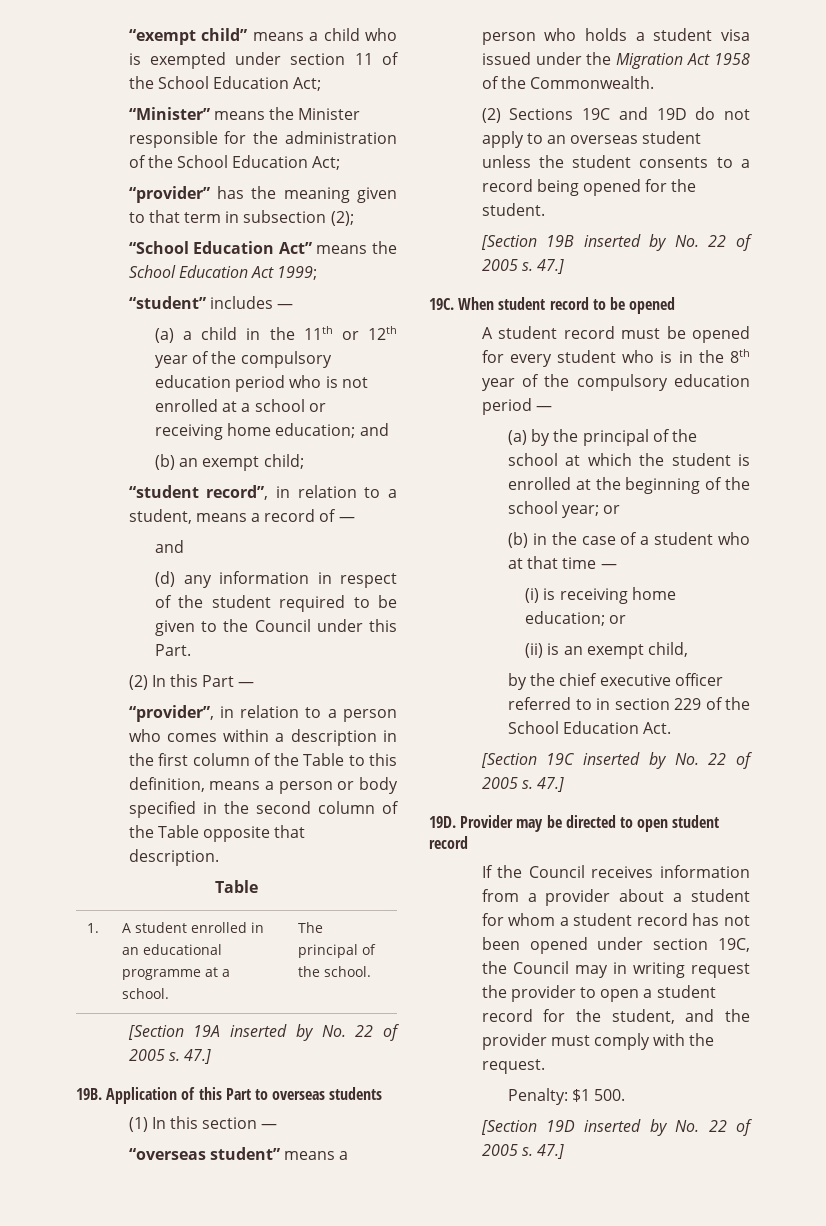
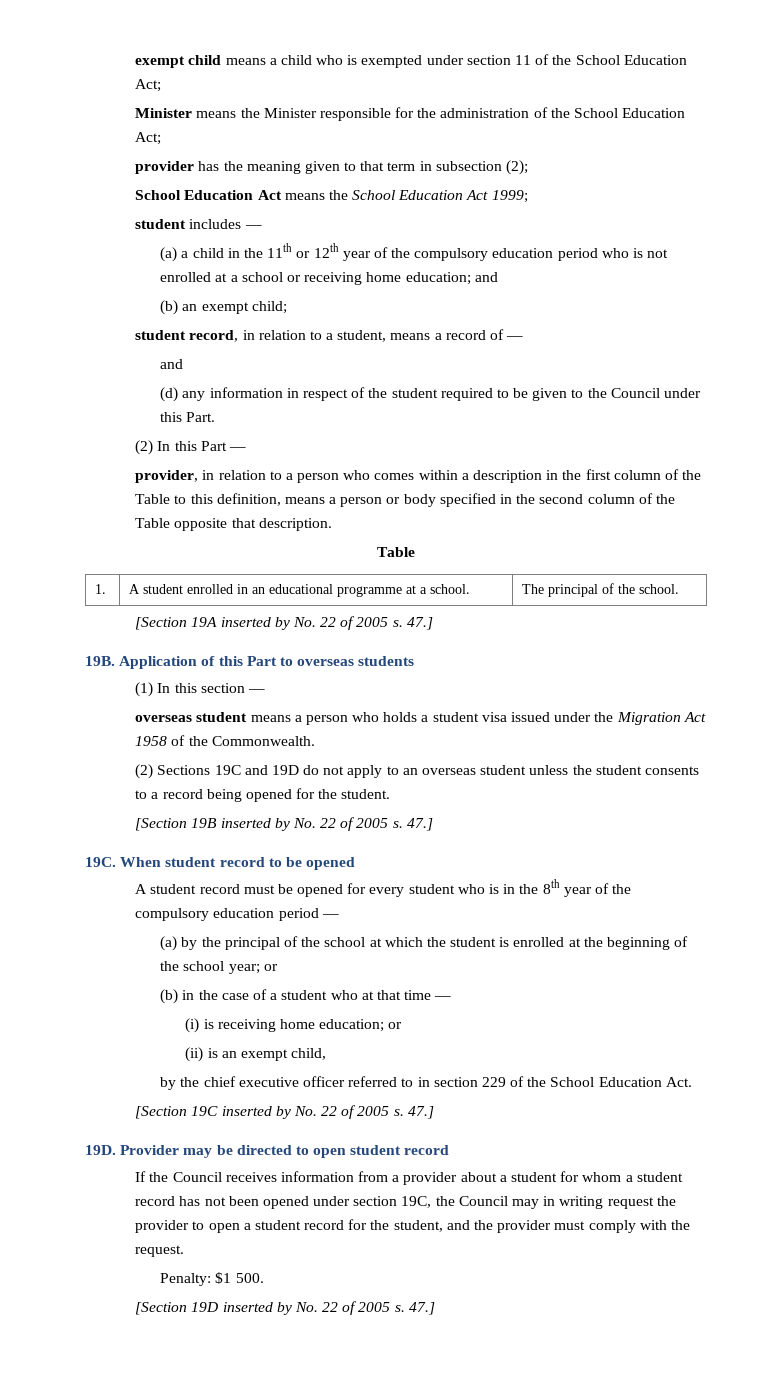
- “exempt child” means a child who is exempted under section 11 of the School Education Act;
+ exempt child means a child who is exempted under section 11 of the School Education Act;
- “Minister” means the Minister responsible for the administration of the School Education Act;
+ Minister means the Minister responsible for the administration of the School Education Act;
- “provider” has the meaning given to that term in subsection (2);
+ provider has the meaning given to that term in subsection (2);
- “School Education Act” means the School Education Act 1999;
+ School Education Act means the School Education Act 1999;
- “student” includes —
+ student includes —
- “student record”, in relation to a student, means a record of —
+ student record, in relation to a student, means a record of —
- “provider”, in relation to a person who comes within a description in the first column of the Table to this definition, means a person or body specified in the second column of the Table opposite that description.
+ provider, in relation to a person who comes within a description in the first column of the Table to this definition, means a person or body specified in the second column of the Table opposite that description.
- “overseas student” means a person who holds a student visa issued under the Migration Act 1958 of the Commonwealth.
+ overseas student means a person who holds a student visa issued under the Migration Act 1958 of the Commonwealth.

